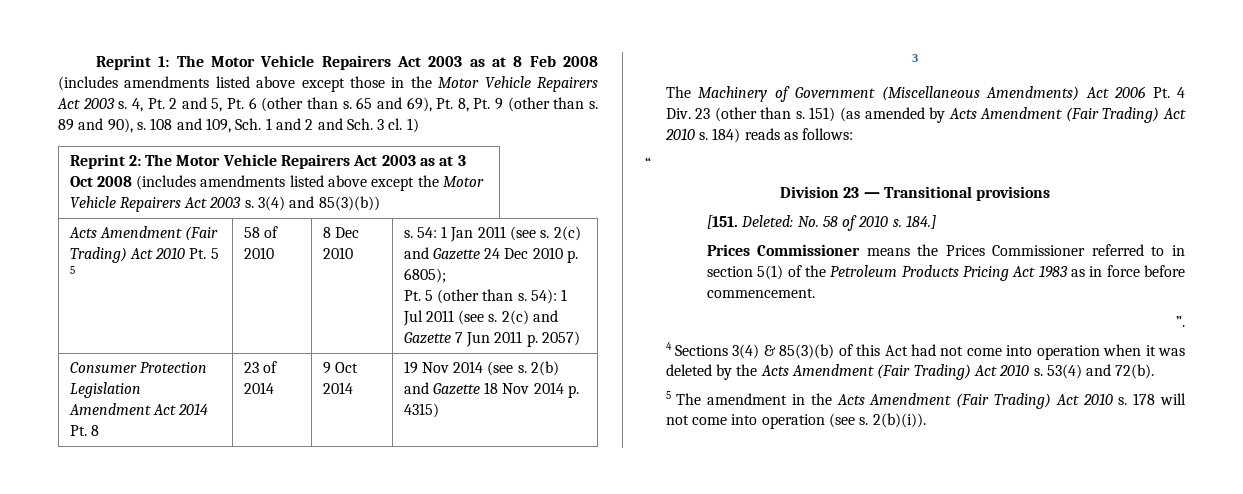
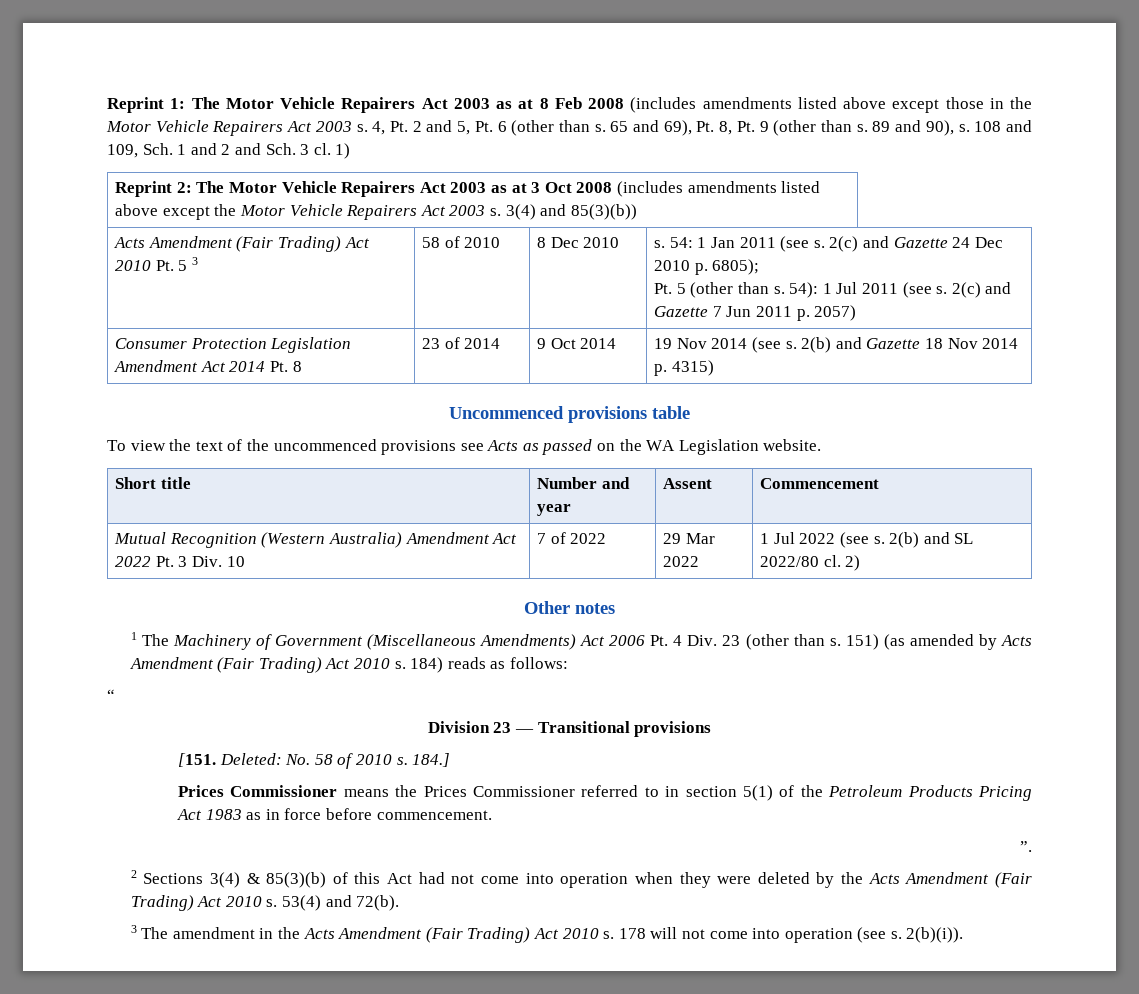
- Acts Amendment (Fair Trading) Act 2010 Pt. 5 5
+ Acts Amendment (Fair Trading) Act 2010 Pt. 5 3
  Consumer Protection Legislation Amendment Act 2014 Pt. 8 | 23 of 2014 | 9 Oct 2014 | 19 Nov 2014 (see s. 2(b) and Gazette 18 Nov 2014 p. 4315)
- 3
- The Machinery of Government (Miscellaneous Amendments) Act 2006 Pt. 4 Div. 23 (other than s.
+ Uncommenced provisions table
+ To view the text of the uncommenced provisions see Acts as passed on the WA Legislation website.
+ Short title | Number and year | Assent | Commencement
+ Mutual Recognition (Western Australia) Amendment Act 2022 Pt. 3 Div. 10 | 7 of 2022 | 29 Mar 2022 | 1 Jul 2022 (see s. 2(b) and SL 2022/80 cl. 2)
+ Other notes
+ 1 The Machinery of Government (Miscellaneous Amendments) Act 2006 Pt. 4 Div. 23 (other than s.
- 4 Sections 3(4) & 85(3)(b) of this Act had not come into operation when it was deleted by the Acts Amendment (Fair Trading) Act 2010 s.
+ 2 Sections 3(4) & 85(3)(b) of this Act had not come into operation when they were deleted by the Acts Amendment (Fair Trading) Act 2010 s.
- 5 The amendment in the Acts Amendment (Fair Trading) Act 2010 s.
+ 3 The amendment in the Acts Amendment (Fair Trading) Act 2010 s.

